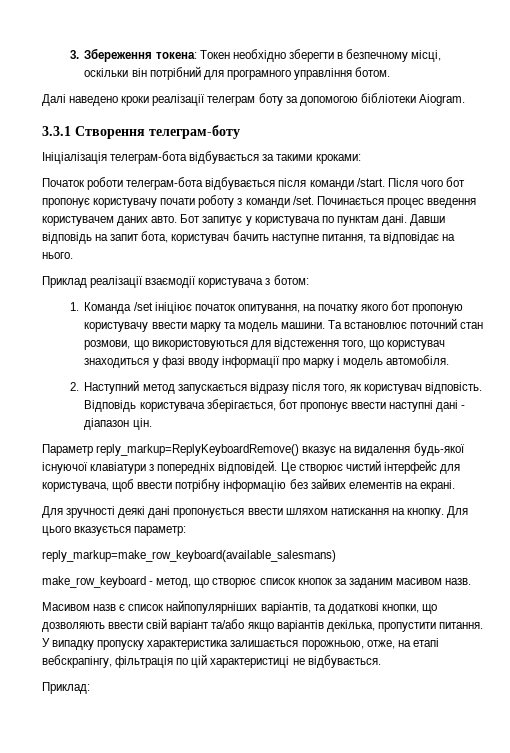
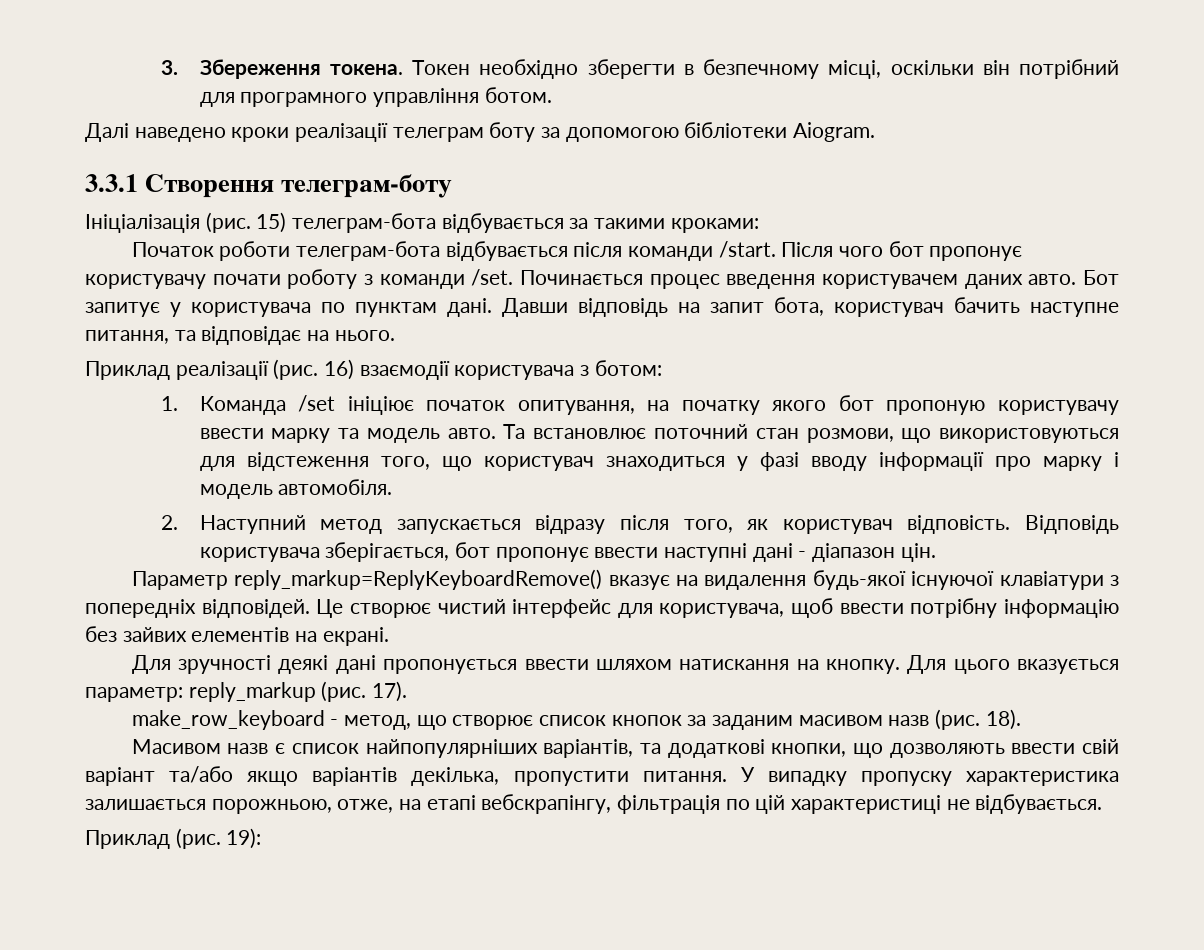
- 3. Збереження токена: Токен необхідно зберегти в безпечному місці, оскільки він потрібний для програмного управління ботом.
+ 3. Збереження токена. Токен необхідно зберегти в безпечному місці, оскільки він потрібний для програмного управління ботом.
- Ініціалізація телеграм-бота відбувається за такими кроками:
+ Ініціалізація (рис. 15) телеграм-бота відбувається за такими кроками:
- Приклад реалізації взаємодії користувача з ботом:
+ Приклад реалізації (рис. 16) взаємодії користувача з ботом:
- 1. Команда /set ініціює початок опитування, на початку якого бот пропоную користувачу ввести марку та модель машини.
+ 1. Команда /set ініціює початок опитування, на початку якого бот пропоную користувачу ввести марку та модель авто.
- Для цього вказується параметр:
- reply_markup=make_row_keyboard(available_salesmans)
+ Для цього вказується параметр: reply_markup (рис. 17).
- make_row_keyboard - метод, що створює список кнопок за заданим масивом назв.
+ make_row_keyboard - метод, що створює список кнопок за заданим масивом назв (рис. 18).
- Приклад:
+ Приклад (рис. 19):

